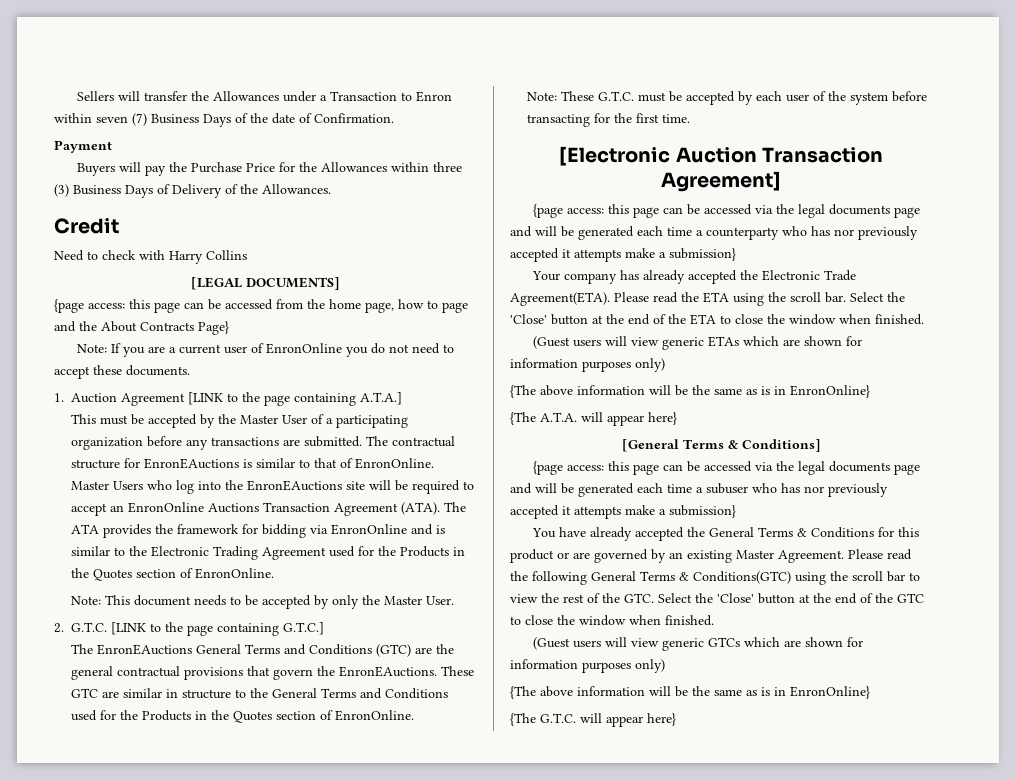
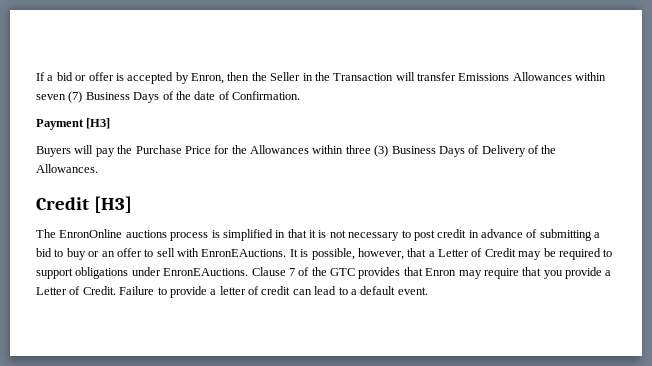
- Sellers will transfer the Allowances under a Transaction to Enron within seven (7) Business Days of the date of Confirmation.
+ If a bid or offer is accepted by Enron, then the Seller in the Transaction will transfer Emissions Allowances within seven (7) Business Days of the date of Confirmation.
- Payment
+ Payment [H3]
- Credit
- Need to check with Harry Collins
- [LEGAL DOCUMENTS]
- {page access: this page can be accessed from the home page, how to page and the About Contracts Page}
- Note: If you are a current user of EnronOnline you do not need to accept these documents.
- 1. Auction Agreement [LINK to the page containing A.T.A.]
- This must be accepted by the Master User of a participating organization before any transactions are submitted. The contractual structure for EnronEAuctions is similar to that of EnronOnline. Master Users who log into the EnronEAuctions site will be required to accept an EnronOnline Auctions Transaction Agreement (ATA). The ATA provides the framework for bidding via EnronOnline and is similar to the Electronic Trading Agreement used for the Products in the Quotes section of EnronOnline.
- Note: This document needs to be accepted by only the Master User.
- 2. G.T.C. [LINK to the page containing G.T.C.]
- The EnronEAuctions General Terms and Conditions (GTC) are the general contractual provisions that govern the EnronEAuctions. These GTC are similar in structure to the General Terms and Conditions used for the Products in the Quotes section of EnronOnline.
- Note: These G.T.C. must be accepted by each user of the system before transacting for the first time.
- [Electronic Auction Transaction Agreement]
- {page access: this page can be accessed via the legal documents page and will be generated each time a counterparty who has nor previously accepted it attempts make a submission}
- Your company has already accepted the Electronic Trade Agreement(ETA). Please read the ETA using the scroll bar. Select the 'Close' button at the end of the ETA to close the window when finished.
- (Guest users will view generic ETAs which are shown for information purposes only)
- {The above information will be the same as is in EnronOnline}
- {The A.T.A. will appear here}
- [General Terms & Conditions]
- {page access: this page can be accessed via the legal documents page and will be generated each time a subuser who has nor previously accepted it attempts make a submission}
- You have already accepted the General Terms & Conditions for this product or are governed by an existing Master Agreement. Please read the following General Terms & Conditions(GTC) using the scroll bar to view the rest of the GTC. Select the 'Close' button at the end of the GTC to close the window when finished.
- (Guest users will view generic GTCs which are shown for information purposes only)
- {The above information will be the same as is in EnronOnline}
- {The G.T.C. will appear here}
+ Credit [H3]
+ The EnronOnline auctions process is simplified in that it is not necessary to post credit in advance of submitting a bid to buy or an offer to sell with EnronEAuctions. It is possible, however, that a Letter of Credit may be required to support obligations under EnronEAuctions. Clause 7 of the GTC provides that Enron may require that you provide a Letter of Credit. Failure to provide a letter of credit can lead to a default event.

